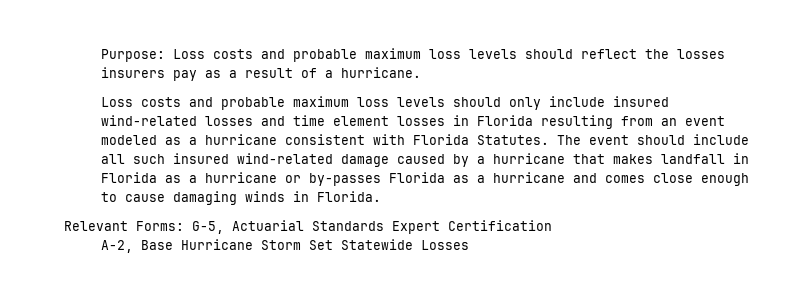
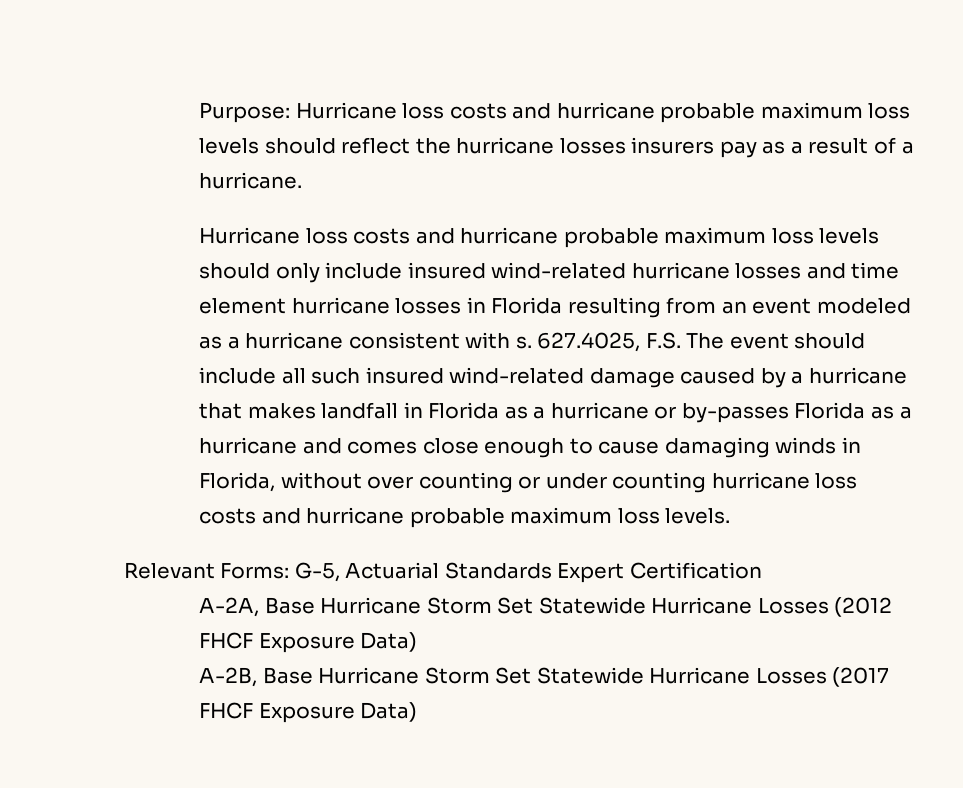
- Purpose: Loss costs and probable maximum loss levels should reflect the losses insurers pay as a result of a hurricane.
+ Purpose: Hurricane loss costs and hurricane probable maximum loss levels should reflect the hurricane losses insurers pay as a result of a hurricane.
- Loss costs and probable maximum loss levels should only include insured wind-related losses and time element losses in Florida resulting from an event modeled as a hurricane consistent with Florida Statutes. The event should include all such insured wind-related damage caused by a hurricane that makes landfall in Florida as a hurricane or by-passes Florida as a hurricane and comes close enough to cause damaging winds in Florida.
+ Hurricane loss costs and hurricane probable maximum loss levels should only include insured wind-related hurricane losses and time element hurricane losses in Florida resulting from an event modeled as a hurricane consistent with s. 627.4025, F.S. The event should include all such insured wind-related damage caused by a hurricane that makes landfall in Florida as a hurricane or by-passes Florida as a hurricane and comes close enough to cause damaging winds in Florida, without over counting or under counting hurricane loss costs and hurricane probable maximum loss levels.
- A-2, Base Hurricane Storm Set Statewide Losses
+ A-2A, Base Hurricane Storm Set Statewide Hurricane Losses (2012 FHCF Exposure Data)
+ A-2B, Base Hurricane Storm Set Statewide Hurricane Losses (2017 FHCF Exposure Data)

